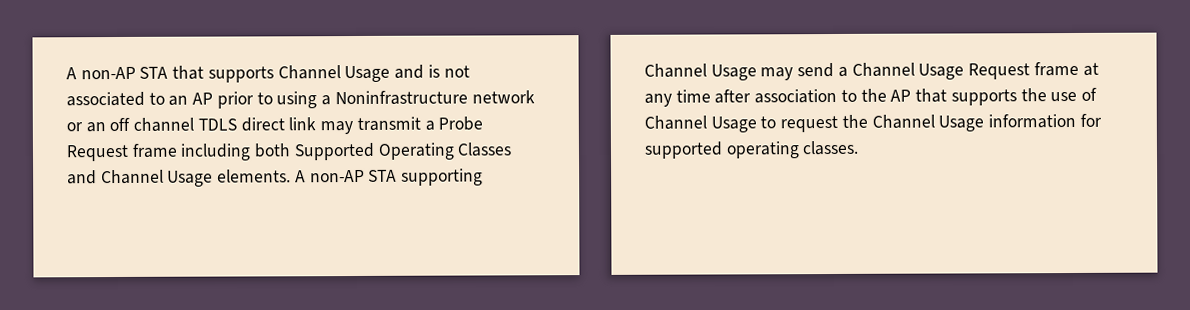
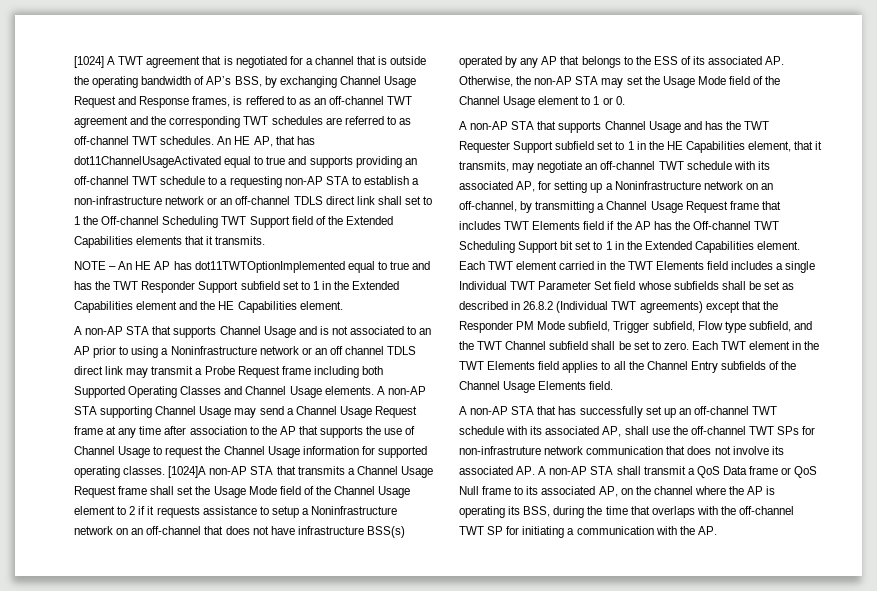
+ [1024] A TWT agreement that is negotiated for a channel that is outside the operating bandwidth of AP’s BSS, by exchanging Channel Usage Request and Response frames, is reffered to as an off-channel TWT agreement and the corresponding TWT schedules are referred to as off-channel TWT schedules. An HE AP, that has dot11ChannelUsageActivated equal to true and supports providing an off-channel TWT schedule to a requesting non-AP STA to establish a non-infrastructure network or an off-channel TDLS direct link shall set to 1 the Off-channel Scheduling TWT Support field of the Extended Capabilities elements that it transmits.
+ NOTE – An HE AP has dot11TWTOptionImplemented equal to true and has the TWT Responder Support subfield set to 1 in the Extended Capabilities element and the HE Capabilities element.
+ [1024]A non-AP STA that transmits a Channel Usage Request frame shall set the Usage Mode field of the Channel Usage element to 2 if it requests assistance to setup a Noninfrastructure network on an off-channel that does not have infrastructure BSS(s) operated by any AP that belongs to the ESS of its associated AP. Otherwise, the non-AP STA may set the Usage Mode field of the Channel Usage element to 1 or 0.
+ A non-AP STA that supports Channel Usage and has the TWT Requester Support subfield set to 1 in the HE Capabilities element, that it transmits, may negotiate an off-channel TWT schedule with its associated AP, for setting up a Noninfrastructure network on an off-channel, by transmitting a Channel Usage Request frame that includes TWT Elements field if the AP has the Off-channel TWT Scheduling Support bit set to 1 in the Extended Capabilities element. Each TWT element carried in the TWT Elements field includes a single Individual TWT Parameter Set field whose subfields shall be set as described in 26.8.2 (Individual TWT agreements) except that the Responder PM Mode subfield, Trigger subfield, Flow type subfield, and the TWT Channel subfield shall be set to zero. Each TWT element in the TWT Elements field applies to all the Channel Entry subfields of the Channel Usage Elements field.
+ A non-AP STA that has successfully set up an off-channel TWT schedule with its associated AP, shall use the off-channel TWT SPs for non-infrastruture network communication that does not involve its associated AP. A non-AP STA shall transmit a QoS Data frame or QoS Null frame to its associated AP, on the channel where the AP is operating its BSS, during the time that overlaps with the off-channel TWT SP for initiating a communication with the AP.

